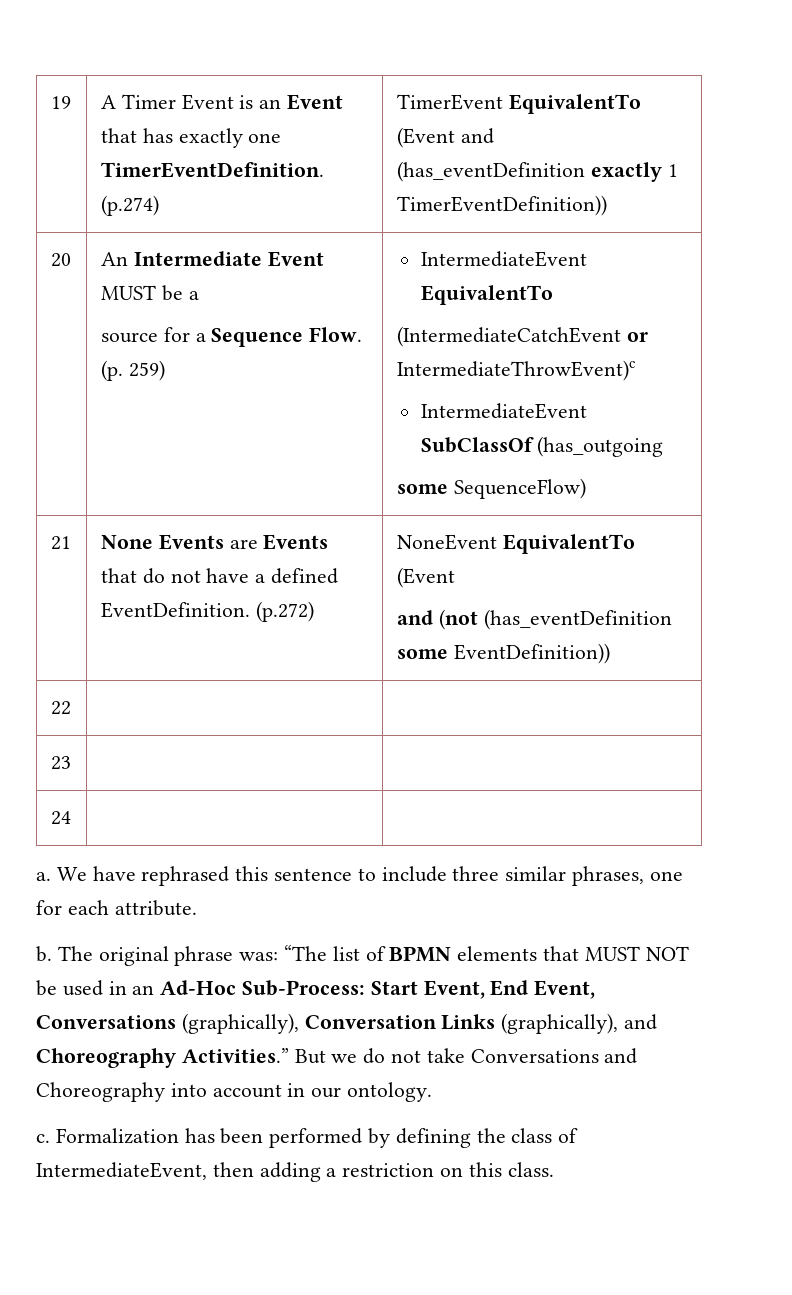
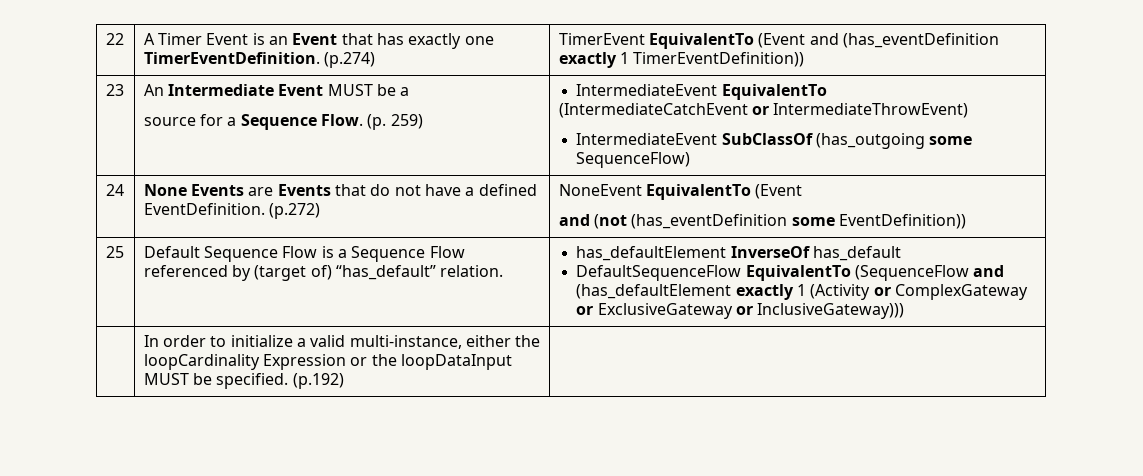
- 19 | A Timer Event is an Event that has exactly one TimerEventDefinition. (p.274) | TimerEvent EquivalentTo (Event and (has_eventDefinition exactly 1 TimerEventDefinition))
+ 22 | A Timer Event is an Event that has exactly one TimerEventDefinition. (p.274) | TimerEvent EquivalentTo (Event and (has_eventDefinition exactly 1 TimerEventDefinition))
- 20 | An Intermediate Event MUST be a
+ 23 | An Intermediate Event MUST be a
  source for a Sequence Flow. (p. 259) | IntermediateEvent EquivalentTo
- (IntermediateCatchEvent or IntermediateThrowEvent)c
- IntermediateEvent SubClassOf (has_outgoing
- some SequenceFlow)
+ (IntermediateCatchEvent or IntermediateThrowEvent)
+ IntermediateEvent SubClassOf (has_outgoing some SequenceFlow)
- 21 | None Events are Events that do not have a defined EventDefinition. (p.272) | NoneEvent EquivalentTo (Event
+ 24 | None Events are Events that do not have a defined EventDefinition. (p.272) | NoneEvent EquivalentTo (Event
- 22 | |
- 23 | |
- 24 | |
- a. We have rephrased this sentence to include three similar phrases, one for each attribute.
- b. The original phrase was: “The list of BPMN elements that MUST NOT be used in an Ad-Hoc Sub-Process: Start Event, End Event, Conversations (graphically), Conversation Links (graphically), and Choreography Activities.” But we do not take Conversations and Choreography into account in our ontology.
- c. Formalization has been performed by defining the class of IntermediateEvent, then adding a restriction on this class.
+ 25 | Default Sequence Flow is a Sequence Flow referenced by (target of) “has_default” relation. | has_defaultElement InverseOf has_default
+ DefaultSequenceFlow EquivalentTo (SequenceFlow and (has_defaultElement exactly 1 (Activity or ComplexGateway or ExclusiveGateway or InclusiveGateway)))
+ | In order to initialize a valid multi-instance, either the loopCardinality Expression or the loopDataInput MUST be specified. (p.192) |

